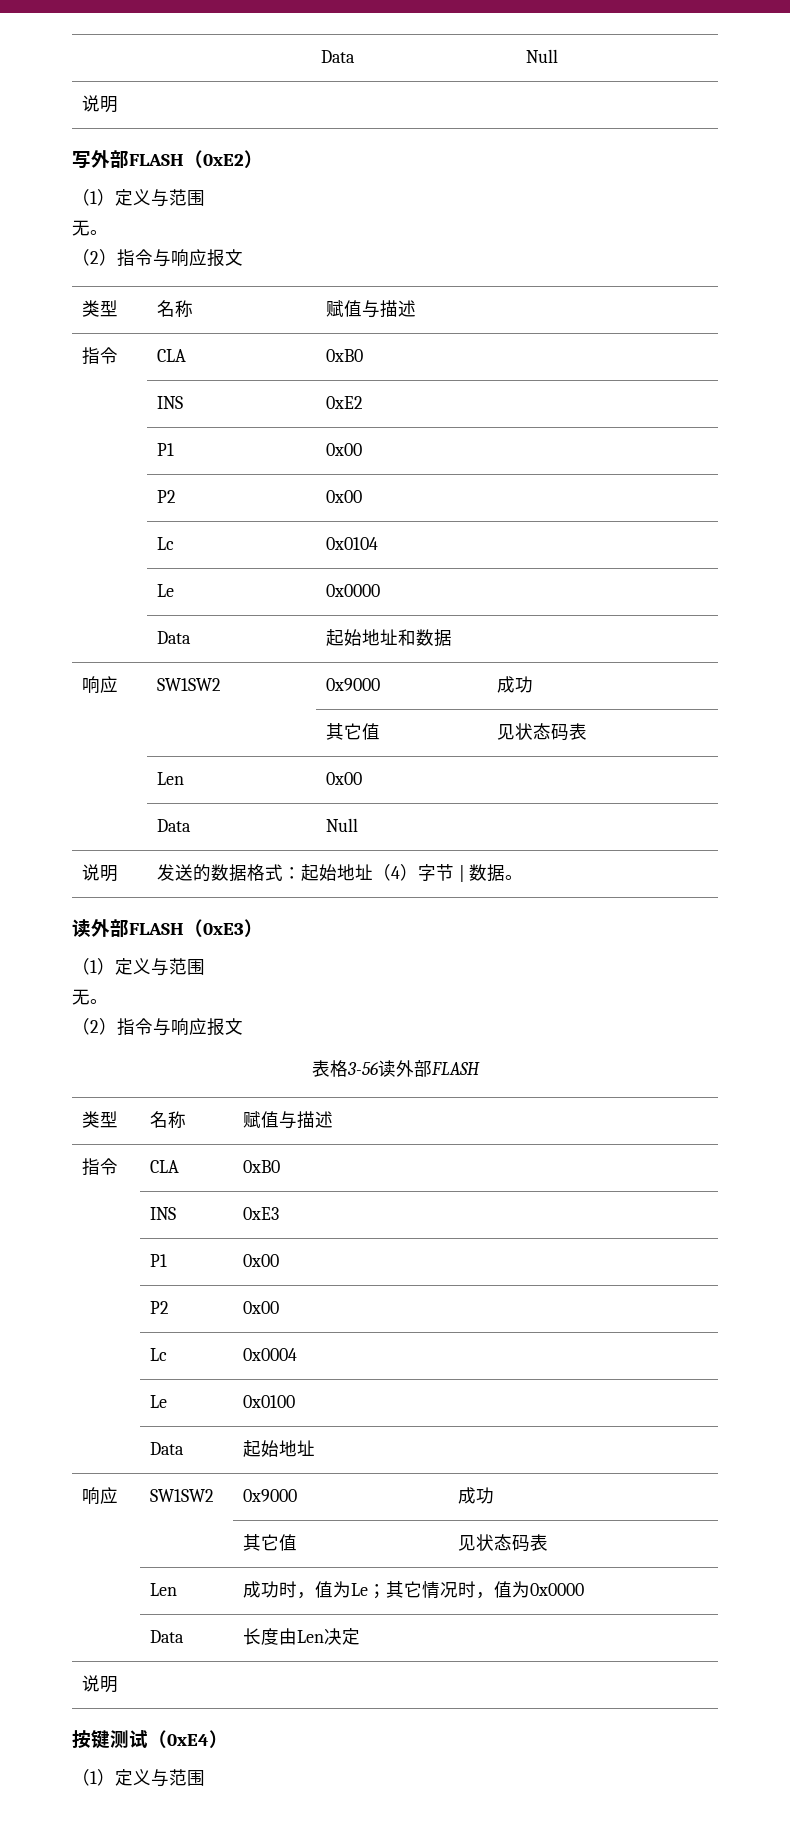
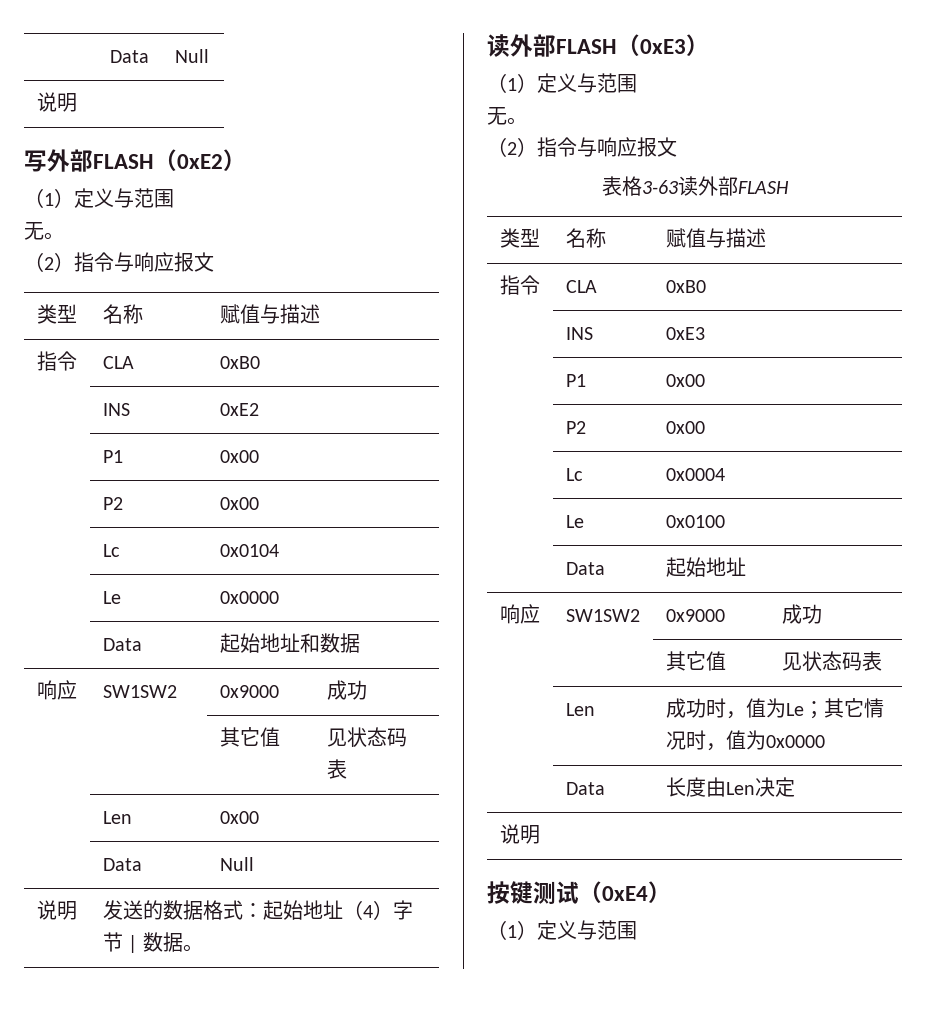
- 表格3-56读外部FLASH
+ 表格3-63读外部FLASH

